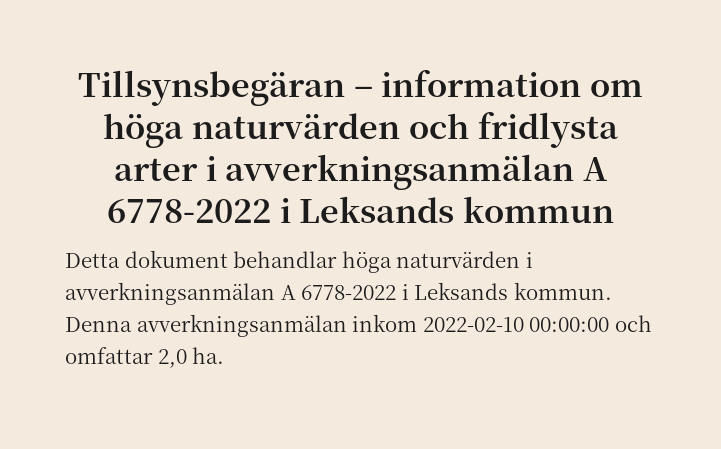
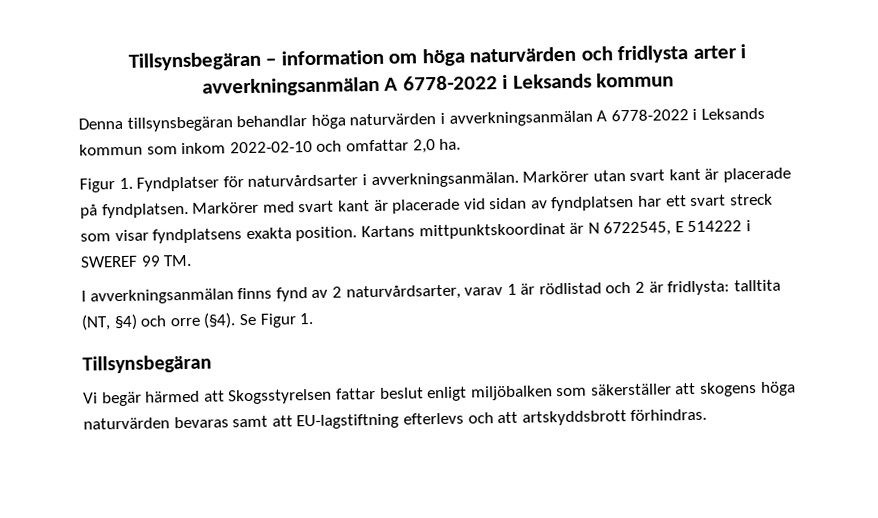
- Detta dokument behandlar höga naturvärden i avverkningsanmälan A 6778-2022 i Leksands kommun. Denna avverkningsanmälan inkom 2022-02-10 00:00:00 och omfattar 2,0 ha.
+ Denna tillsynsbegäran behandlar höga naturvärden i avverkningsanmälan A 6778-2022 i Leksands kommun som inkom 2022-02-10 och omfattar 2,0 ha.
+ Figur 1. Fyndplatser för naturvårdsarter i avverkningsanmälan. Markörer utan svart kant är placerade på fyndplatsen. Markörer med svart kant är placerade vid sidan av fyndplatsen har ett svart streck som visar fyndplatsens exakta position. Kartans mittpunktskoordinat är N 6722545, E 514222 i SWEREF 99 TM.
+ I avverkningsanmälan finns fynd av 2 naturvårdsarter, varav 1 är rödlistad och 2 är fridlysta: talltita (NT, §4) och orre (§4). Se Figur 1.
+ Tillsynsbegäran
+ Vi begär härmed att Skogsstyrelsen fattar beslut enligt miljöbalken som säkerställer att skogens höga naturvärden bevaras samt att EU-lagstiftning efterlevs och att artskyddsbrott förhindras.

